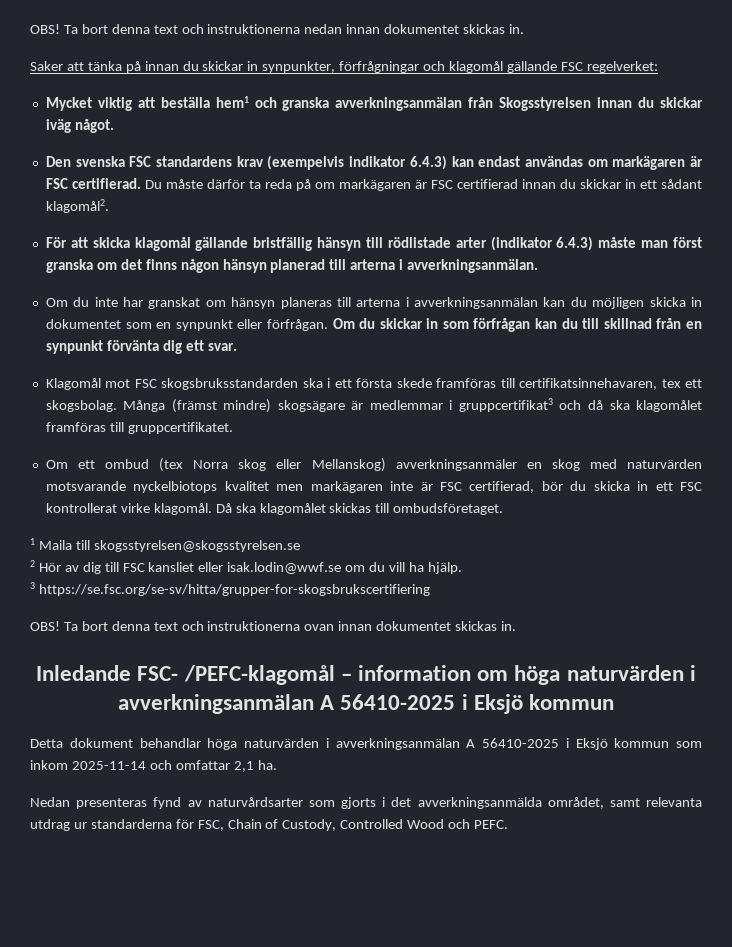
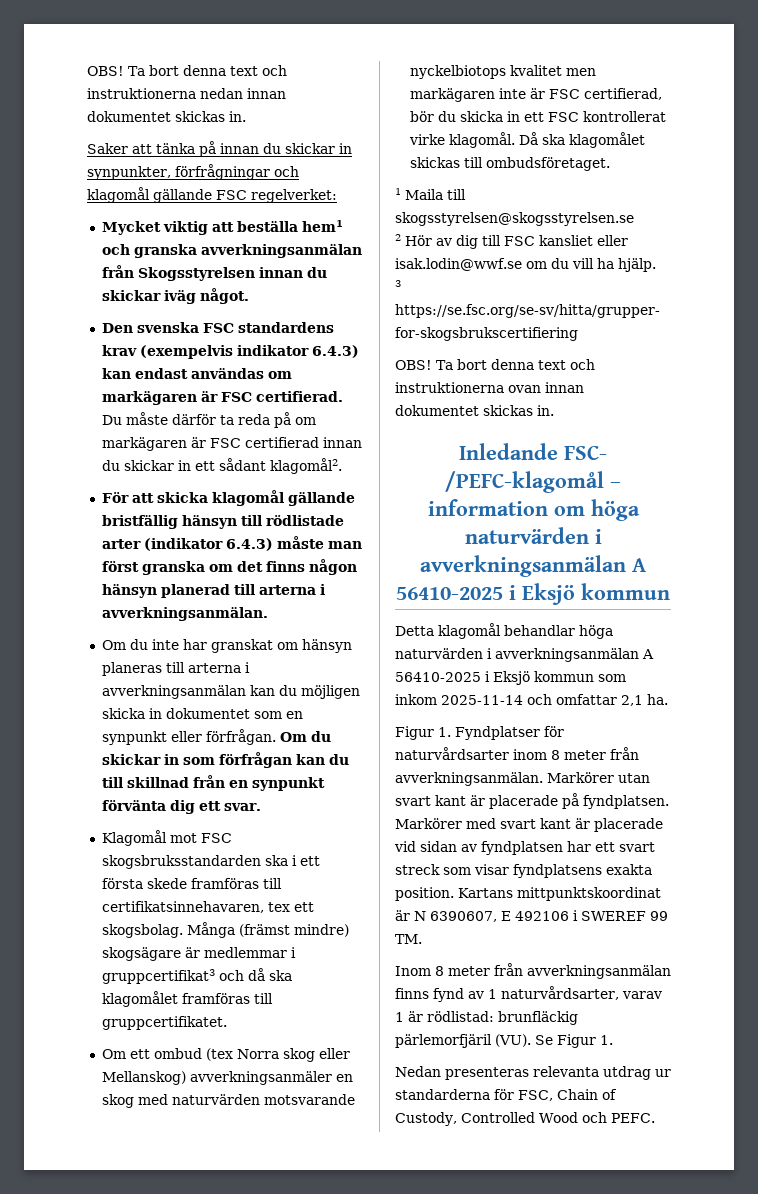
- Detta dokument behandlar höga naturvärden i avverkningsanmälan A 56410-2025 i Eksjö kommun som inkom 2025-11-14 och omfattar 2,1 ha.
+ Detta klagomål behandlar höga naturvärden i avverkningsanmälan A 56410-2025 i Eksjö kommun som inkom 2025-11-14 och omfattar 2,1 ha.
- Nedan presenteras fynd av naturvårdsarter som gjorts i det avverkningsanmälda området, samt relevanta utdrag ur standarderna för FSC, Chain of Custody, Controlled Wood och PEFC.
+ Figur 1. Fyndplatser för naturvårdsarter inom 8 meter från avverkningsanmälan. Markörer utan svart kant är placerade på fyndplatsen. Markörer med svart kant är placerade vid sidan av fyndplatsen har ett svart streck som visar fyndplatsens exakta position. Kartans mittpunktskoordinat är N 6390607, E 492106 i SWEREF 99 TM.
+ Inom 8 meter från avverkningsanmälan finns fynd av 1 naturvårdsarter, varav 1 är rödlistad: brunfläckig pärlemorfjäril (VU). Se Figur 1.
+ Nedan presenteras relevanta utdrag ur standarderna för FSC, Chain of Custody, Controlled Wood och PEFC.

